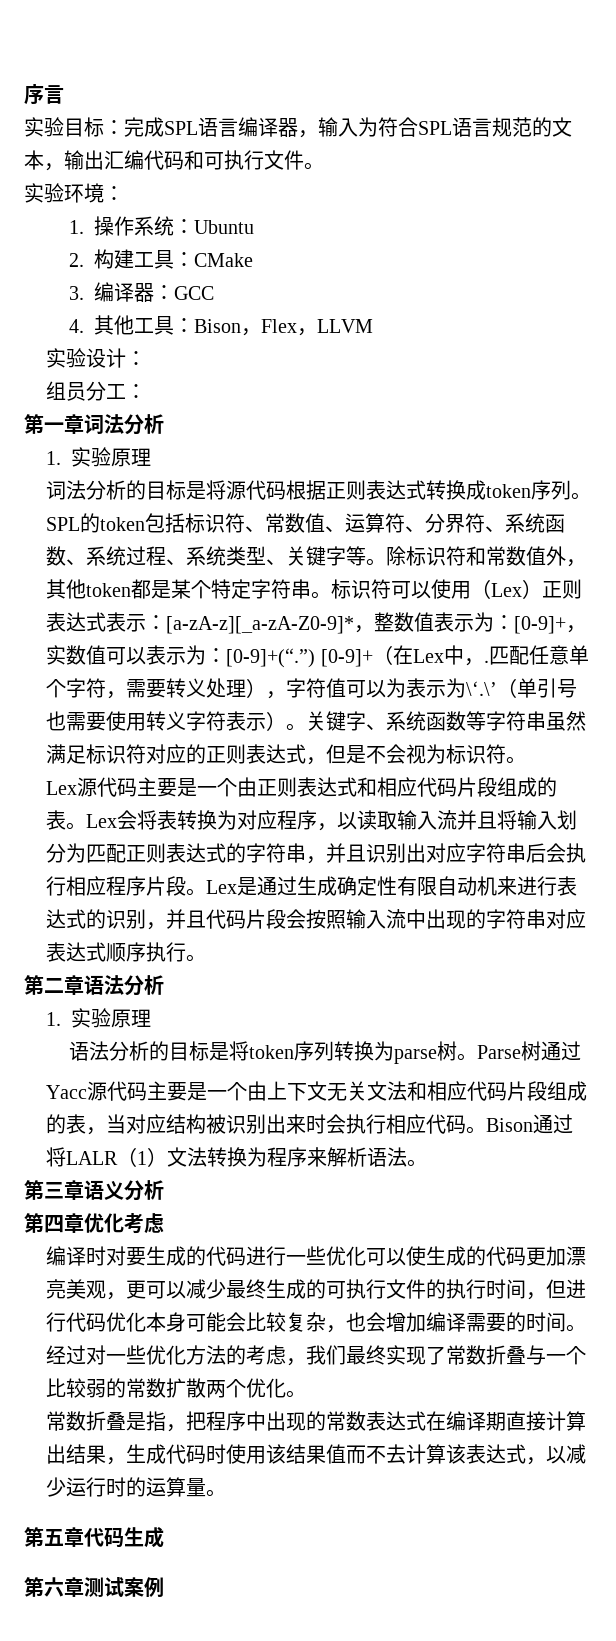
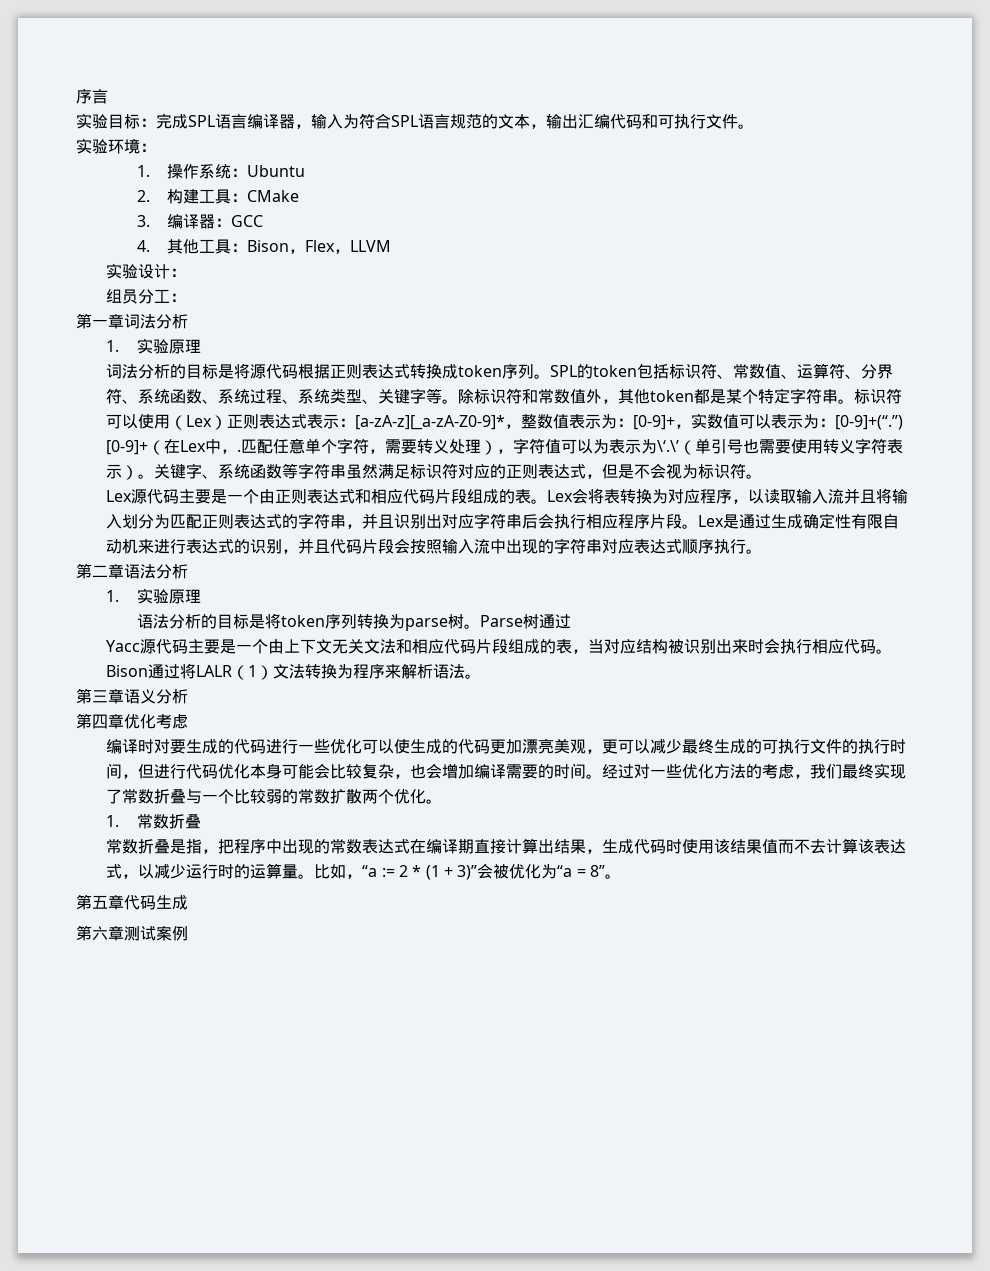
+ 1.常数折叠
+ 比如，“a := 2 * (1 + 3)”会被优化为“a = 8”。

